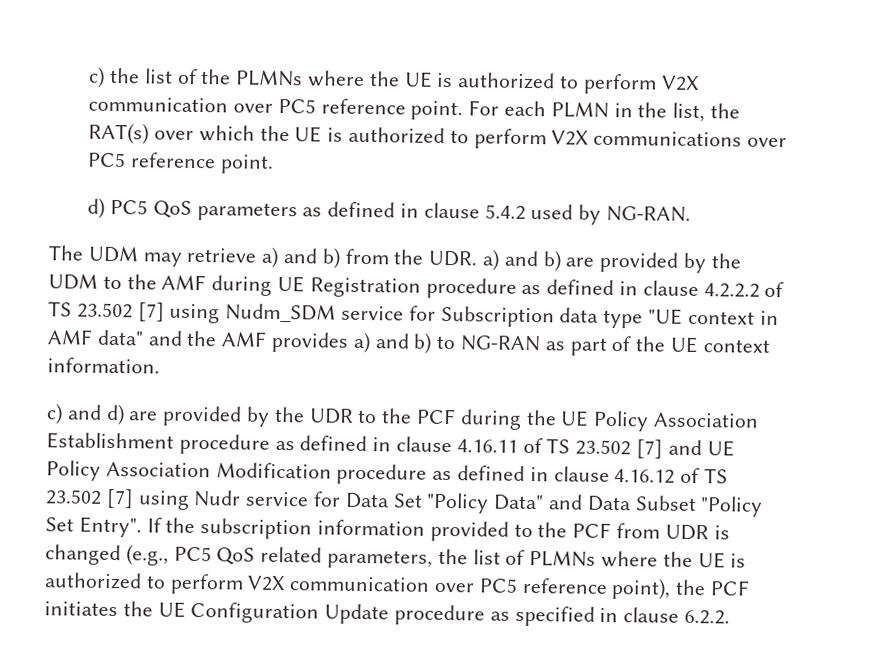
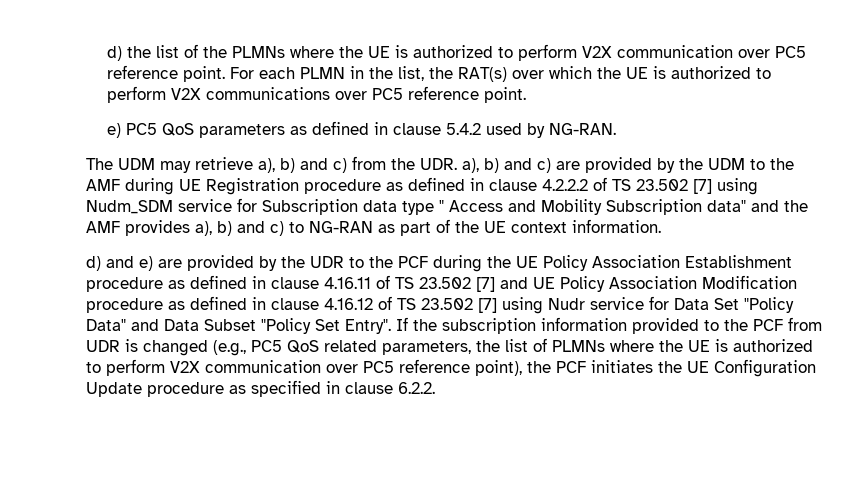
- c) the list of the PLMNs where the UE is authorized to perform V2X communication over PC5 reference point.
+ d) the list of the PLMNs where the UE is authorized to perform V2X communication over PC5 reference point.
- d) PC5 QoS parameters as defined in clause 5.4.2 used by NG-RAN.
+ e) PC5 QoS parameters as defined in clause 5.4.2 used by NG-RAN.
- The UDM may retrieve a) and b) from the UDR. a) and b) are provided by the UDM to the AMF during UE Registration procedure as defined in clause 4.2.2.2 of TS 23.502 [7] using Nudm_SDM service for Subscription data type "UE context in AMF data" and the AMF provides a) and b) to NG-RAN as part of the UE context information.
+ The UDM may retrieve a), b) and c) from the UDR. a), b) and c) are provided by the UDM to the AMF during UE Registration procedure as defined in clause 4.2.2.2 of TS 23.502 [7] using Nudm_SDM service for Subscription data type " Access and Mobility Subscription data" and the AMF provides a), b) and c) to NG-RAN as part of the UE context information.
- c) and d) are provided by the UDR to the PCF during the UE Policy Association Establishment procedure as defined in clause 4.16.11 of TS 23.502 [7] and UE Policy Association Modification procedure as defined in clause 4.16.12 of TS 23.502 [7] using Nudr service for Data Set "Policy Data" and Data Subset "Policy Set Entry".
+ d) and e) are provided by the UDR to the PCF during the UE Policy Association Establishment procedure as defined in clause 4.16.11 of TS 23.502 [7] and UE Policy Association Modification procedure as defined in clause 4.16.12 of TS 23.502 [7] using Nudr service for Data Set "Policy Data" and Data Subset "Policy Set Entry".

